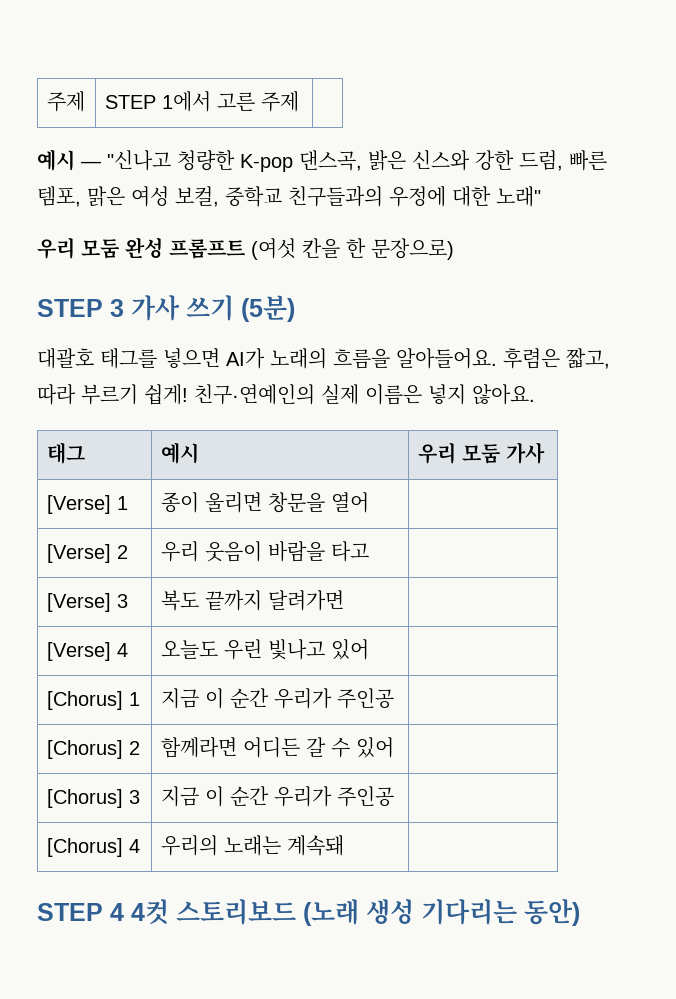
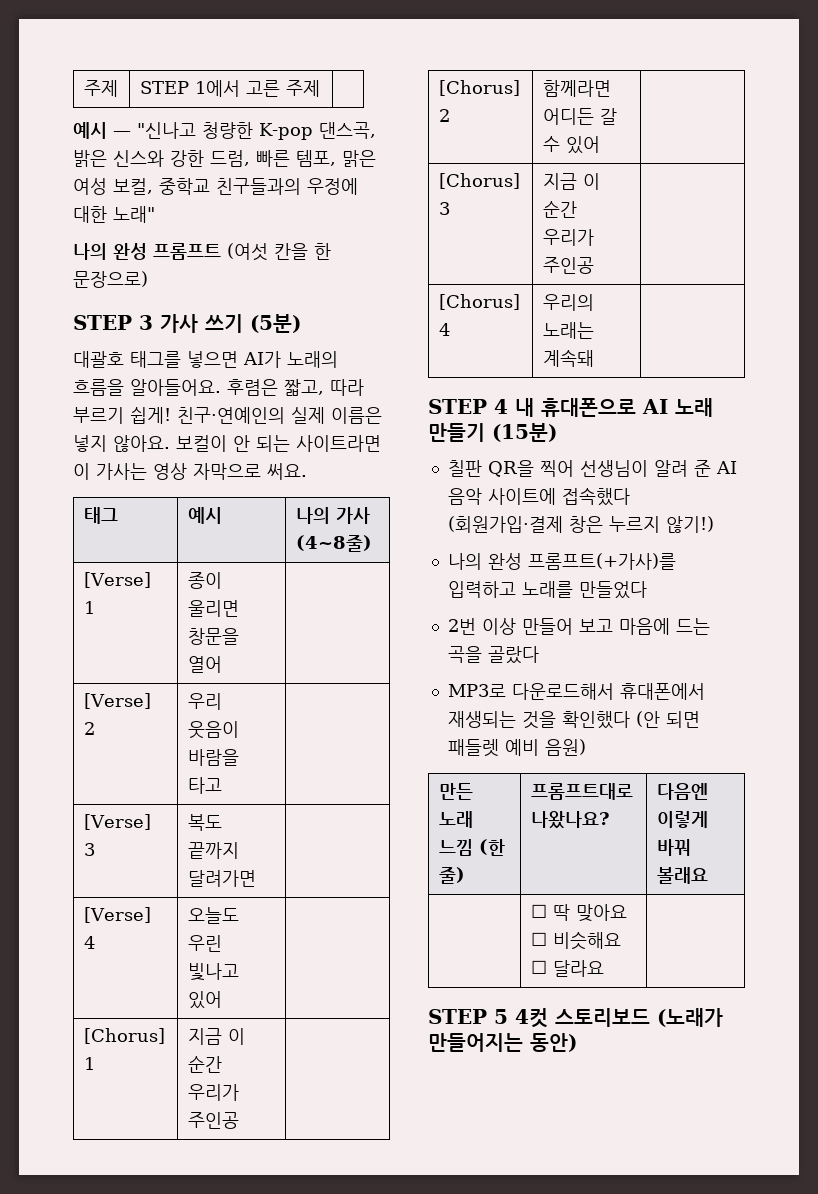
- 우리 모둠 완성 프롬프트 (여섯 칸을 한 문장으로)
+ 나의 완성 프롬프트 (여섯 칸을 한 문장으로)
+ 보컬이 안 되는 사이트라면 이 가사는 영상 자막으로 써요.
- 태그 | 예시 | 우리 모둠 가사
+ 태그 | 예시 | 나의 가사 (4~8줄)
- STEP 4 4컷 스토리보드 (노래 생성 기다리는 동안)
+ STEP 4 내 휴대폰으로 AI 노래 만들기 (15분)
+ 칠판 QR을 찍어 선생님이 알려 준 AI 음악 사이트에 접속했다 (회원가입·결제 창은 누르지 않기!)
+ 나의 완성 프롬프트(+가사)를 입력하고 노래를 만들었다
+ 2번 이상 만들어 보고 마음에 드는 곡을 골랐다
+ MP3로 다운로드해서 휴대폰에서 재생되는 것을 확인했다 (안 되면 패들렛 예비 음원)
+ 만든 노래 느낌 (한 줄) | 프롬프트대로 나왔나요? | 다음엔 이렇게 바꿔 볼래요
+ | ☐ 딱 맞아요 ☐ 비슷해요 ☐ 달라요 |
+ STEP 5 4컷 스토리보드 (노래가 만들어지는 동안)

